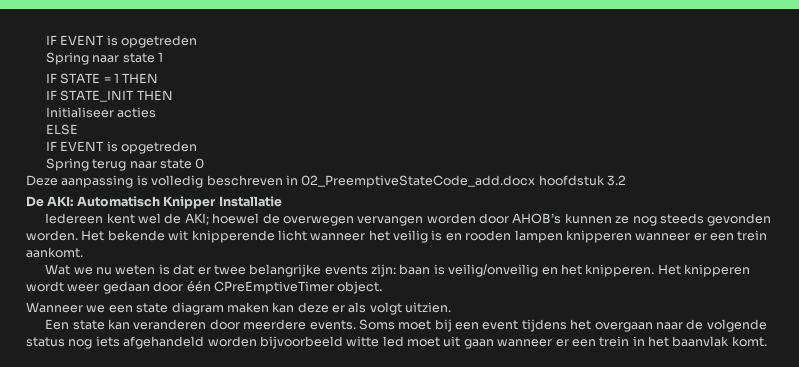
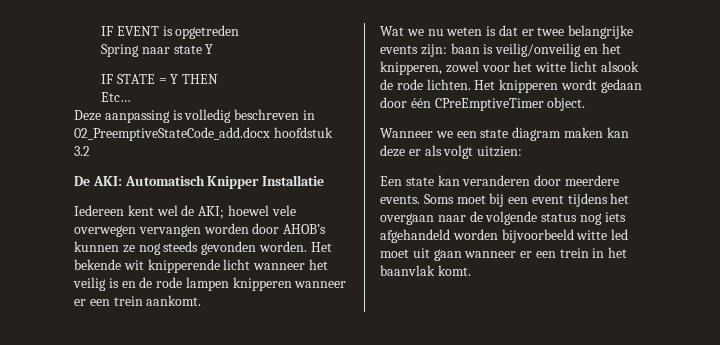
- Spring naar state 1
+ Spring naar state Y
- IF STATE = 1 THEN
- IF STATE_INIT THEN
- Initialiseer acties
- ELSE
- IF EVENT is opgetreden
- Spring terug naar state 0
+ IF STATE = Y THEN
+ Etc…
- Iedereen kent wel de AKI; hoewel de overwegen vervangen worden door AHOB’s kunnen ze nog steeds gevonden worden.
+ Iedereen kent wel de AKI; hoewel vele overwegen vervangen worden door AHOB’s kunnen ze nog steeds gevonden worden.
- Het bekende wit knipperende licht wanneer het veilig is en rooden lampen knipperen wanneer er een trein aankomt.
+ Het bekende wit knipperende licht wanneer het veilig is en de rode lampen knipperen wanneer er een trein aankomt.
- Wat we nu weten is dat er twee belangrijke events zijn: baan is veilig/onveilig en het knipperen.
+ Wat we nu weten is dat er twee belangrijke events zijn: baan is veilig/onveilig en het knipperen, zowel voor het witte licht alsook de rode lichten.
- Het knipperen wordt weer gedaan door één CPreEmptiveTimer object.
+ Het knipperen wordt gedaan door één CPreEmptiveTimer object.
- Wanneer we een state diagram maken kan deze er als volgt uitzien.
+ Wanneer we een state diagram maken kan deze er als volgt uitzien:

